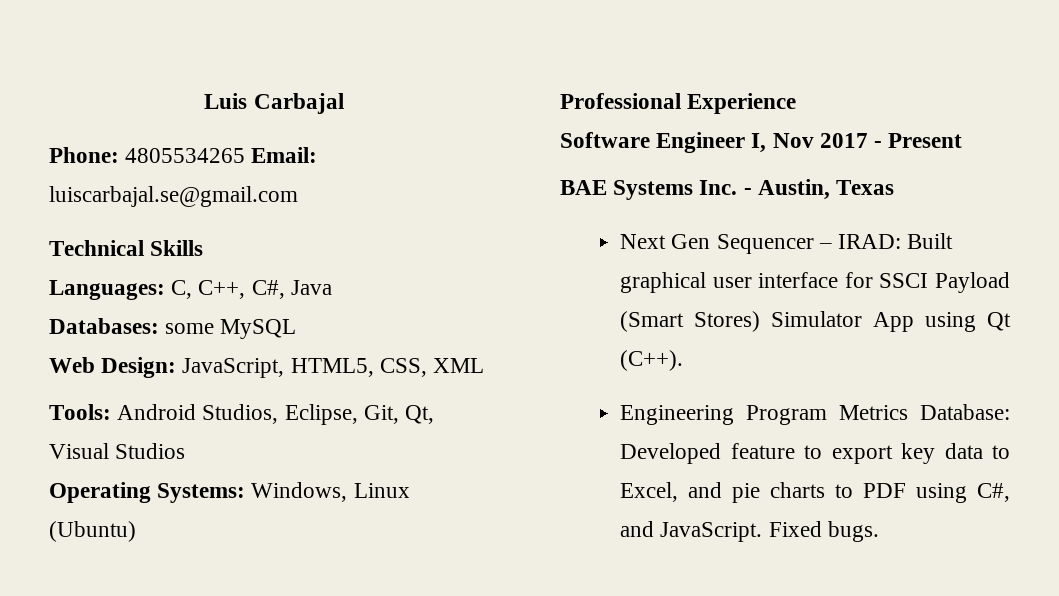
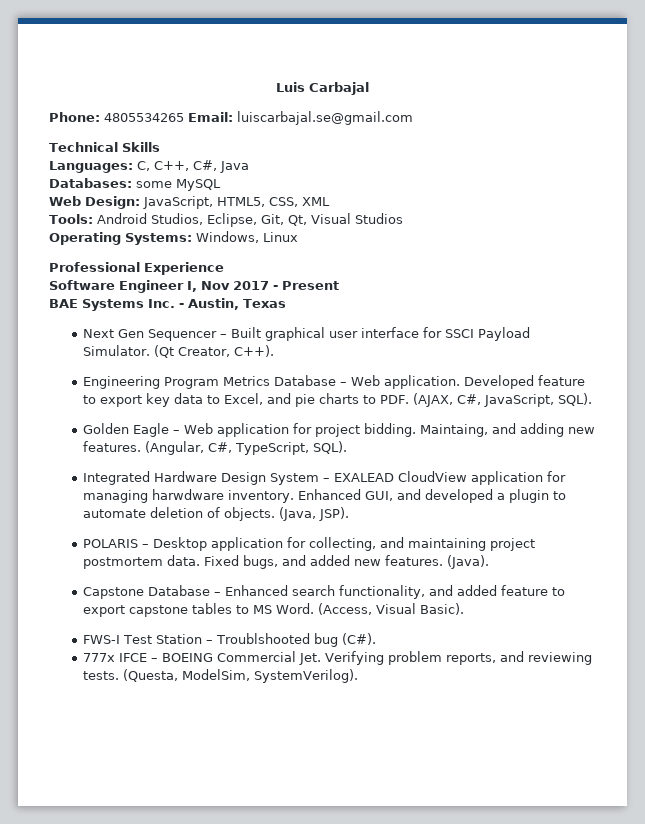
- Operating Systems: Windows, Linux (Ubuntu)
+ Operating Systems: Windows, Linux
- Next Gen Sequencer – IRAD: Built graphical user interface for SSCI Payload (Smart Stores) Simulator App using Qt (C++).
+ Next Gen Sequencer – Built graphical user interface for SSCI Payload Simulator. (Qt Creator, C++).
- Engineering Program Metrics Database: Developed feature to export key data to Excel, and pie charts to PDF using C#, and JavaScript. Fixed bugs.
+ Engineering Program Metrics Database – Web application. Developed feature to export key data to Excel, and pie charts to PDF. (AJAX, C#, JavaScript, SQL).
+ Golden Eagle – Web application for project bidding. Maintaing, and adding new features. (Angular, C#, TypeScript, SQL).
+ Integrated Hardware Design System – EXALEAD CloudView application for managing harwdware inventory. Enhanced GUI, and developed a plugin to automate deletion of objects. (Java, JSP).
+ POLARIS – Desktop application for collecting, and maintaining project postmortem data. Fixed bugs, and added new features. (Java).
+ Capstone Database – Enhanced search functionality, and added feature to export capstone tables to MS Word. (Access, Visual Basic).
+ FWS-I Test Station – Troublshooted bug (C#).
+ 777x IFCE – BOEING Commercial Jet. Verifying problem reports, and reviewing tests. (Questa, ModelSim, SystemVerilog).

